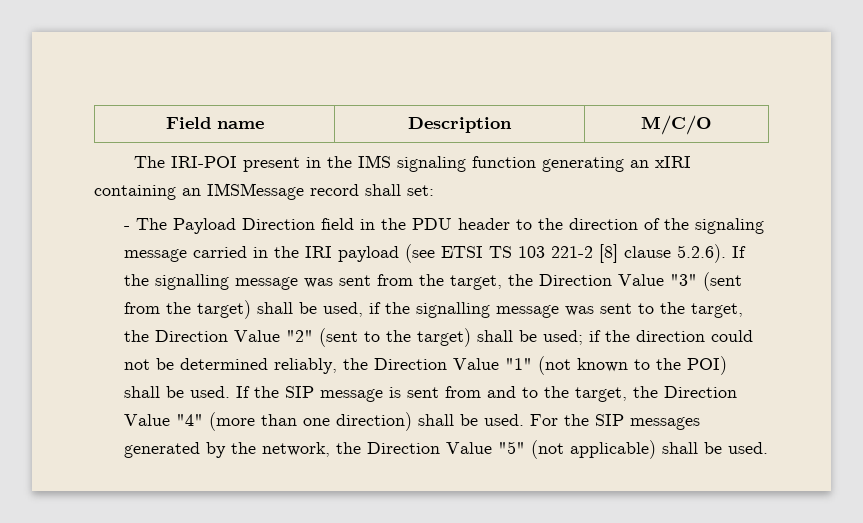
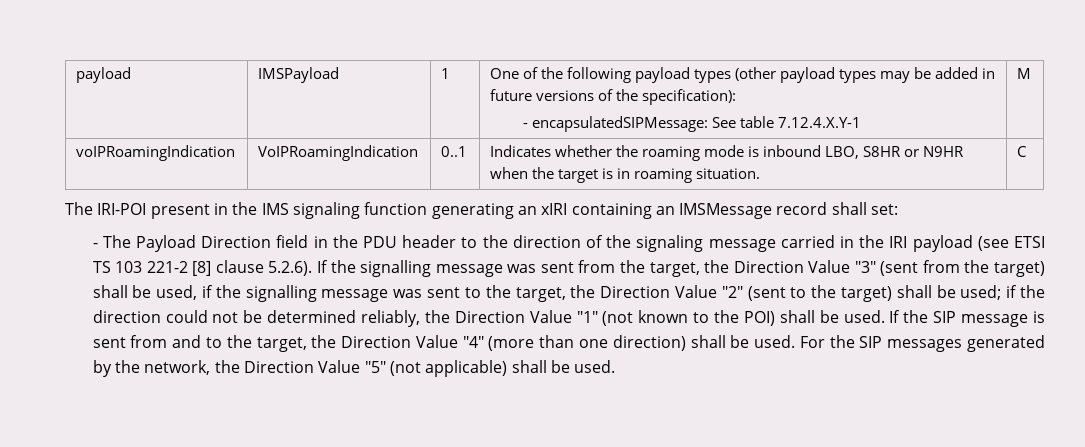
- Field name | Description | M/C/O
+ payload | IMSPayload | 1 | One of the following payload types (other payload types may be added in future versions of the specification):
+ - encapsulatedSIPMessage: See table 7.12.4.X.Y-1 | M
+ voIPRoamingIndication | VoIPRoamingIndication | 0..1 | Indicates whether the roaming mode is inbound LBO, S8HR or N9HR when the target is in roaming situation. | C

